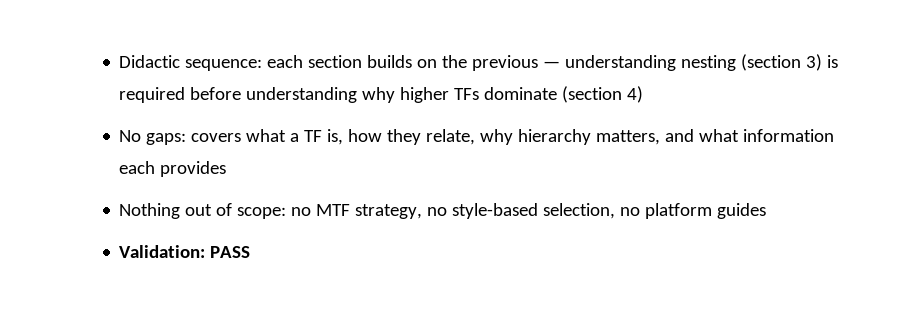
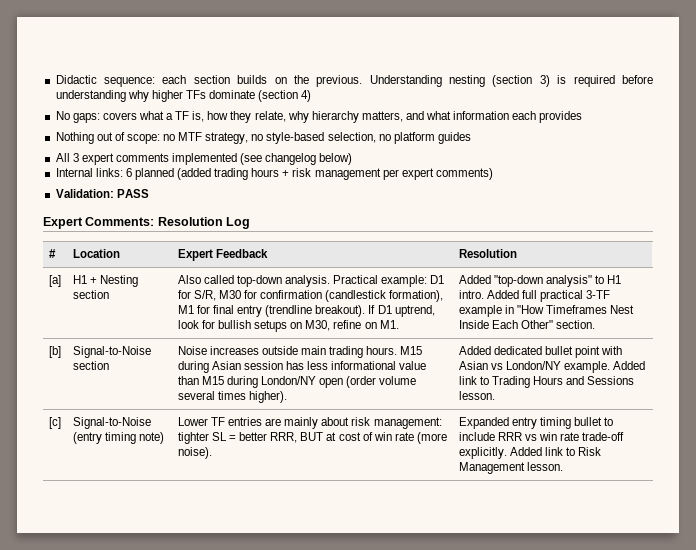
- Didactic sequence: each section builds on the previous — understanding nesting (section 3) is required before understanding why higher TFs dominate (section 4)
+ Didactic sequence: each section builds on the previous. Understanding nesting (section 3) is required before understanding why higher TFs dominate (section 4)
+ All 3 expert comments implemented (see changelog below)
+ Internal links: 6 planned (added trading hours + risk management per expert comments)
  Validation: PASS
+ Expert Comments: Resolution Log
+ # | Location | Expert Feedback | Resolution
+ [a] | H1 + Nesting section | Also called top-down analysis. Practical example: D1 for S/R, M30 for confirmation (candlestick formation), M1 for final entry (trendline breakout). If D1 uptrend, look for bullish setups on M30, refine on M1. | Added "top-down analysis" to H1 intro. Added full practical 3-TF example in "How Timeframes Nest Inside Each Other" section.
+ [b] | Signal-to-Noise section | Noise increases outside main trading hours. M15 during Asian session has less informational value than M15 during London/NY open (order volume several times higher). | Added dedicated bullet point with Asian vs London/NY example. Added link to Trading Hours and Sessions lesson.
+ [c] | Signal-to-Noise (entry timing note) | Lower TF entries are mainly about risk management: tighter SL = better RRR, BUT at cost of win rate (more noise). | Expanded entry timing bullet to include RRR vs win rate trade-off explicitly. Added link to Risk Management lesson.

